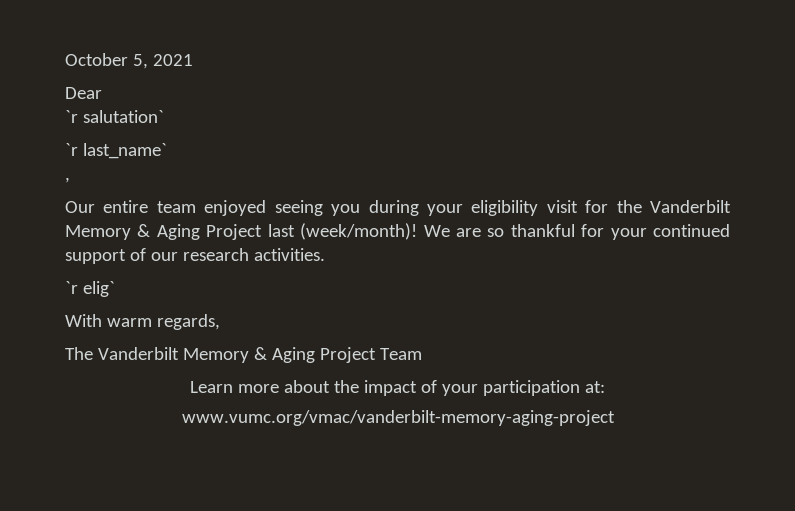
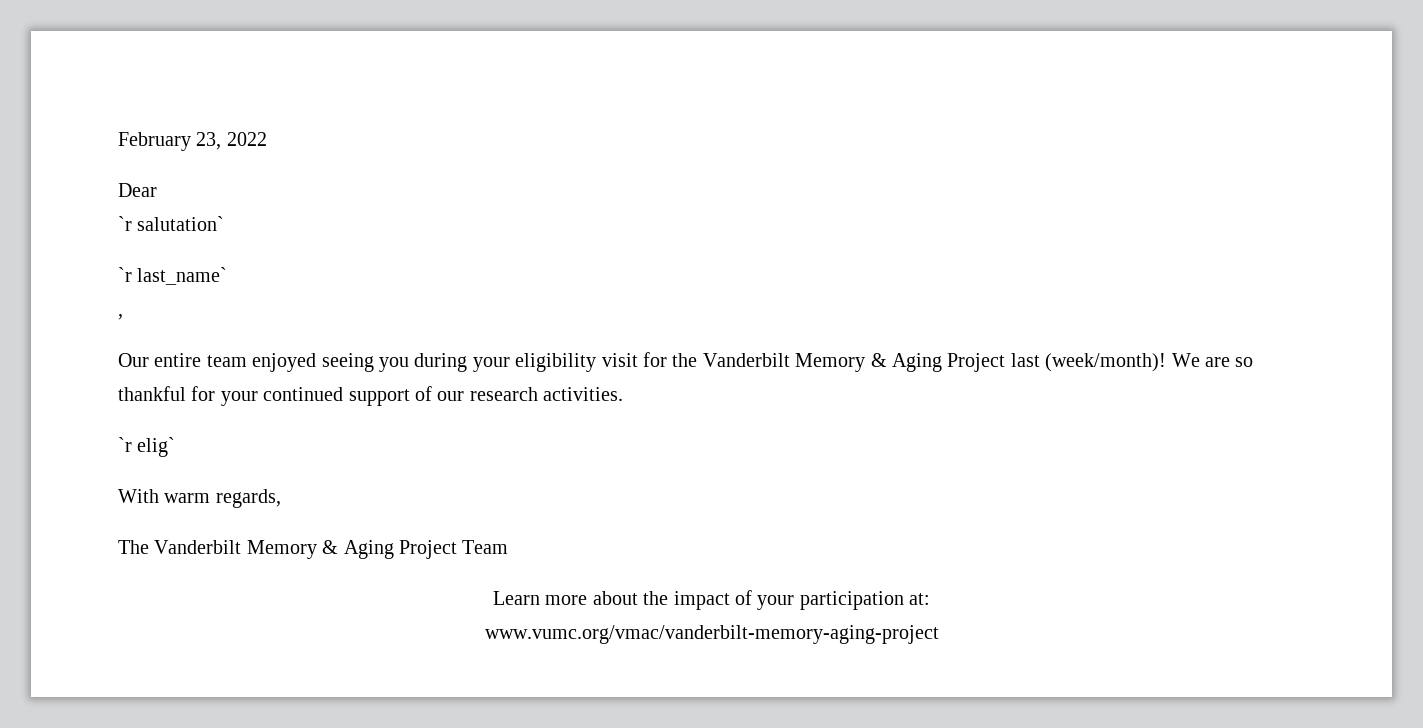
- October 5, 2021
+ February 23, 2022

